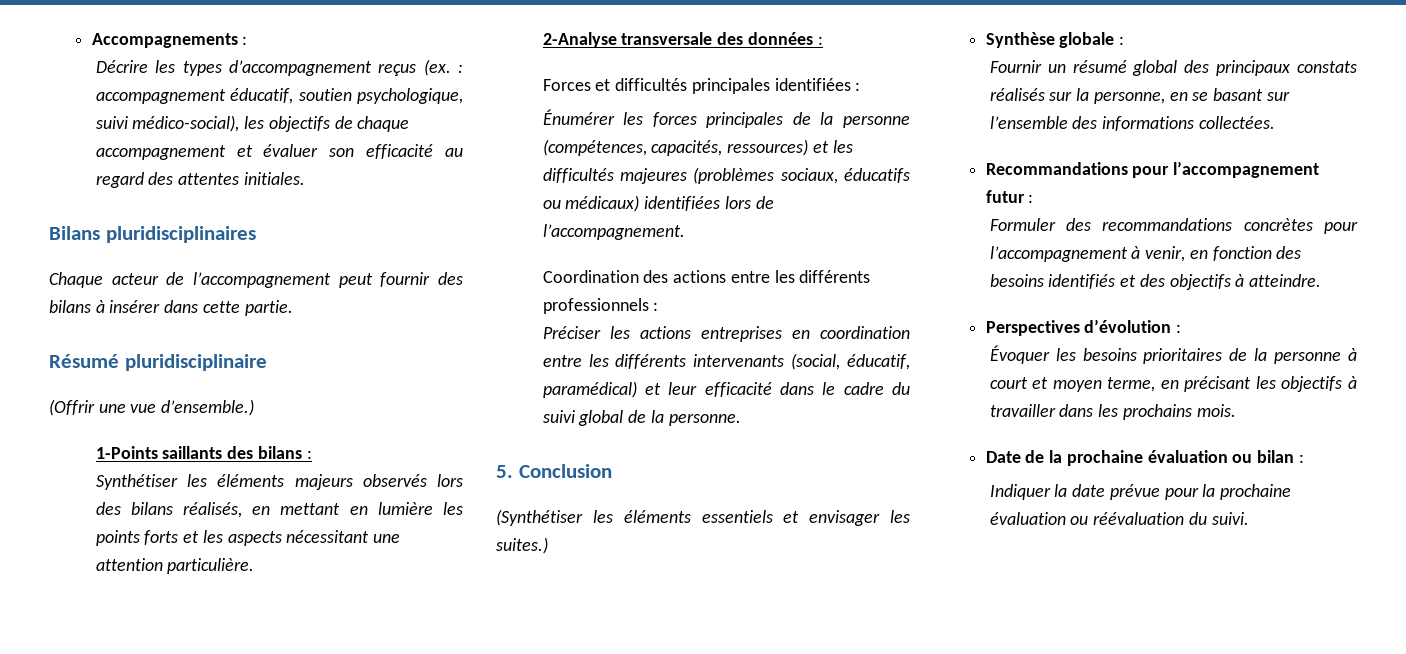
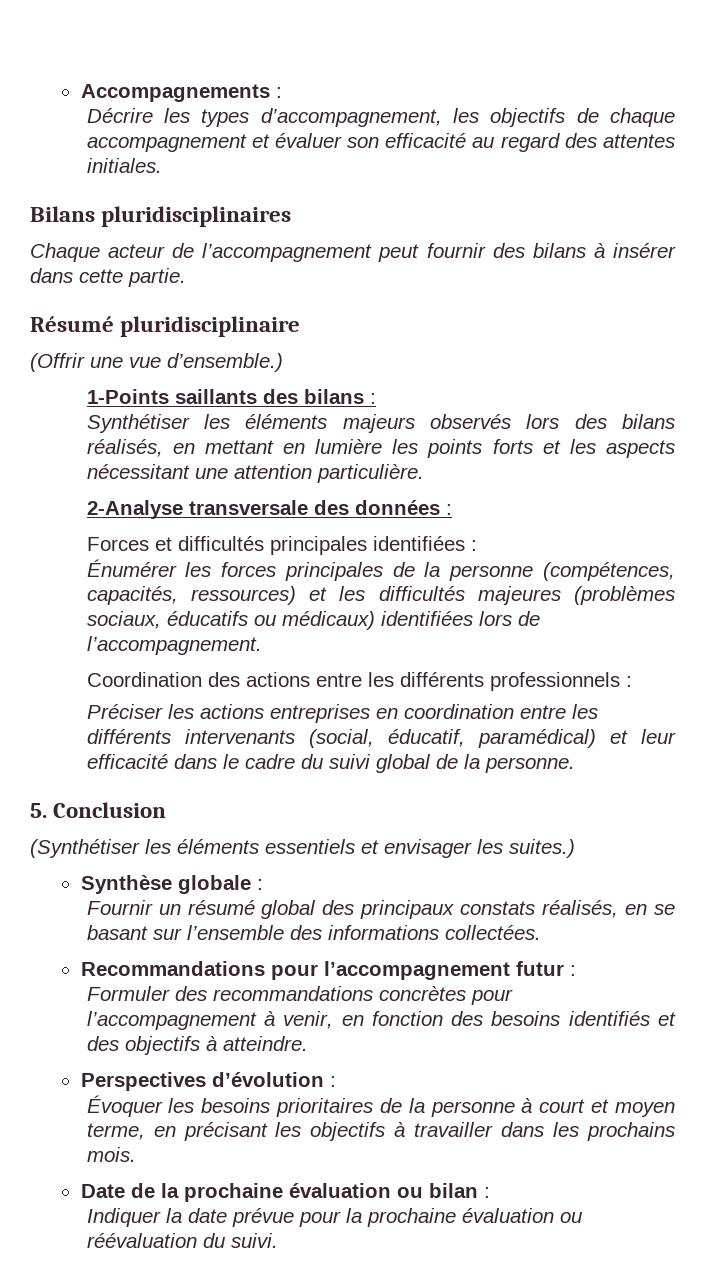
- Décrire les types d’accompagnement reçus (ex. : accompagnement éducatif, soutien psychologique, suivi médico-social), les objectifs de chaque accompagnement et évaluer son efficacité au regard des attentes initiales.
+ Décrire les types d’accompagnement, les objectifs de chaque accompagnement et évaluer son efficacité au regard des attentes initiales.
- Fournir un résumé global des principaux constats réalisés sur la personne, en se basant sur l’ensemble des informations collectées.
+ Fournir un résumé global des principaux constats réalisés, en se basant sur l’ensemble des informations collectées.

